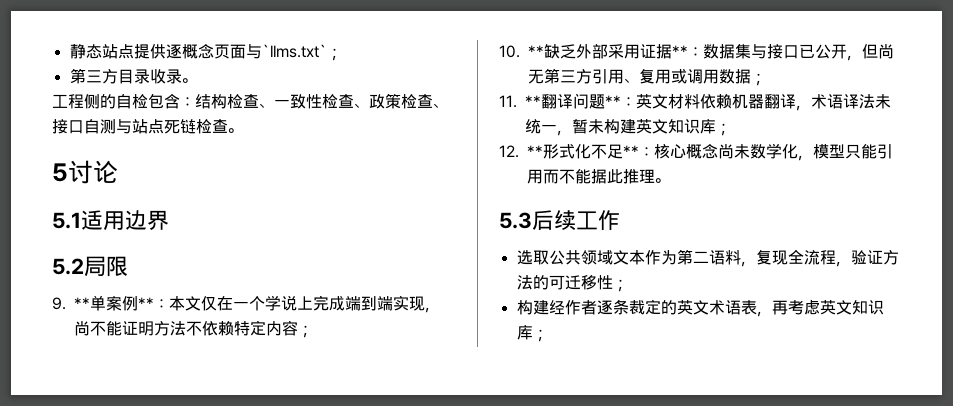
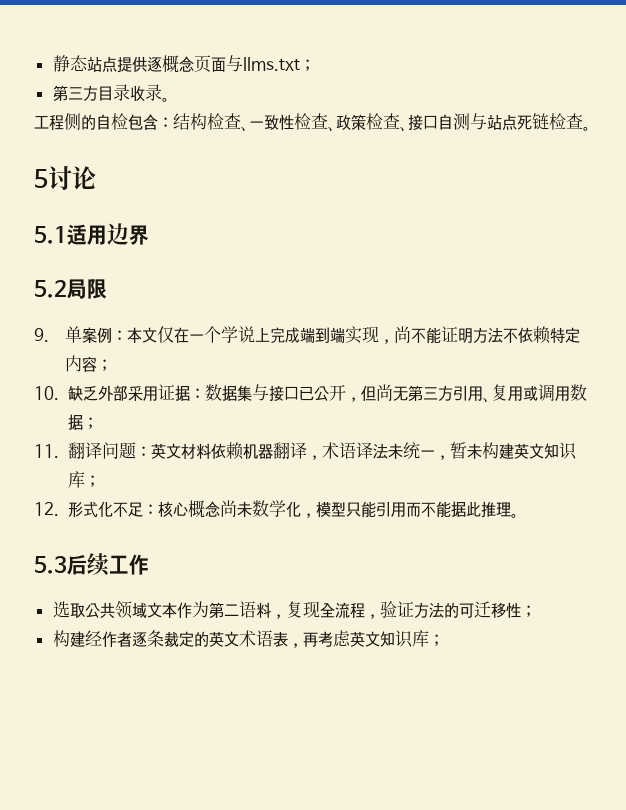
- 静态站点提供逐概念页面与`llms.txt`；
+ 静态站点提供逐概念页面与llms.txt；
- 9. **单案例**：本文仅在一个学说上完成端到端实现，尚不能证明方法不依赖特定内容；
+ 9.单案例：本文仅在一个学说上完成端到端实现，尚不能证明方法不依赖特定内容；
- 10. **缺乏外部采用证据**：数据集与接口已公开，但尚无第三方引用、复用或调用数据；
+ 10.缺乏外部采用证据：数据集与接口已公开，但尚无第三方引用、复用或调用数据；
- 11. **翻译问题**：英文材料依赖机器翻译，术语译法未统一，暂未构建英文知识库；
+ 11.翻译问题：英文材料依赖机器翻译，术语译法未统一，暂未构建英文知识库；
- 12. **形式化不足**：核心概念尚未数学化，模型只能引用而不能据此推理。
+ 12.形式化不足：核心概念尚未数学化，模型只能引用而不能据此推理。

